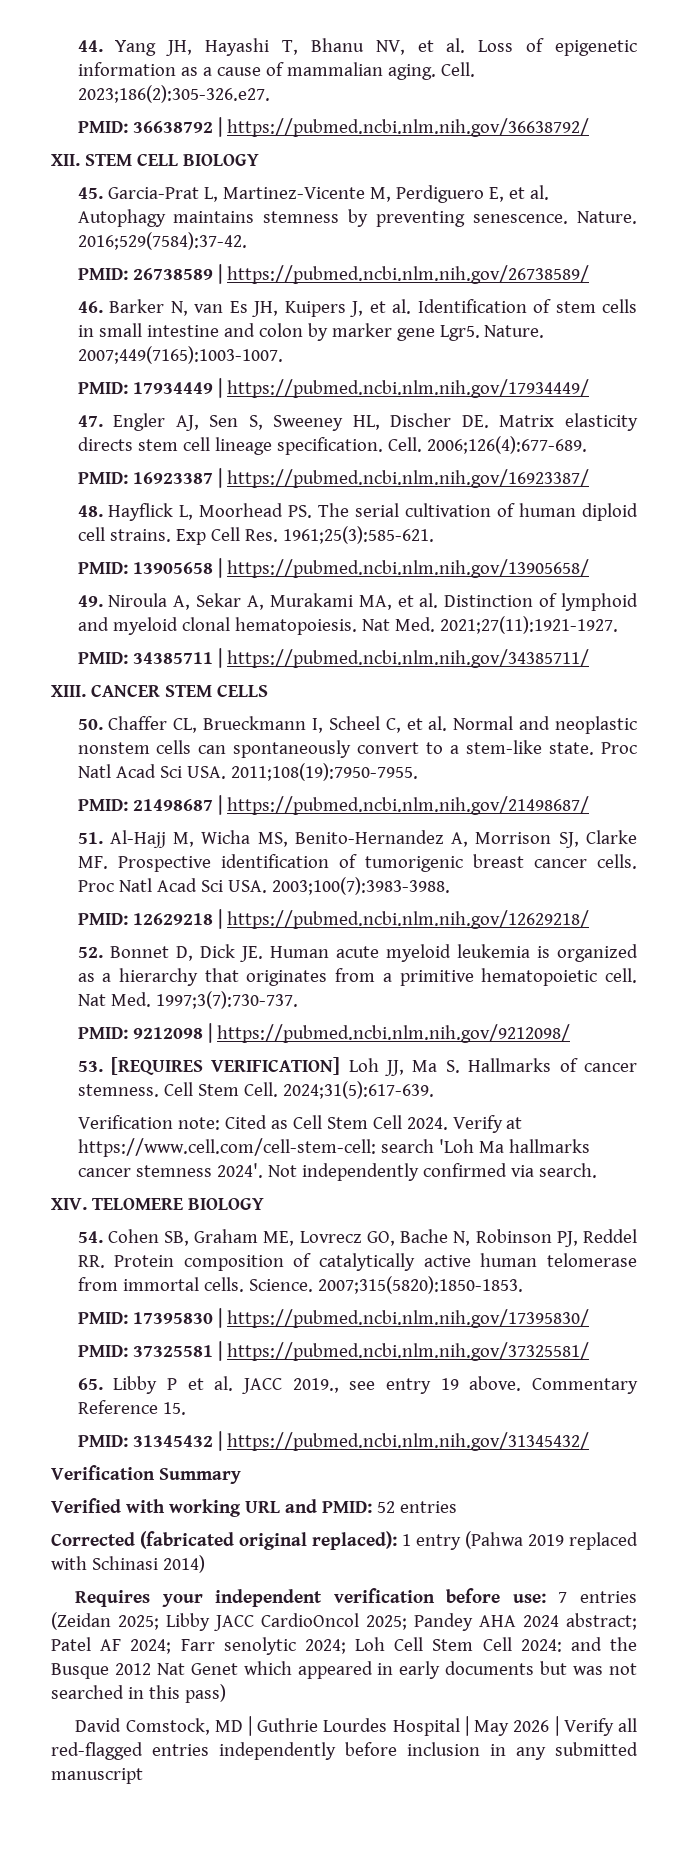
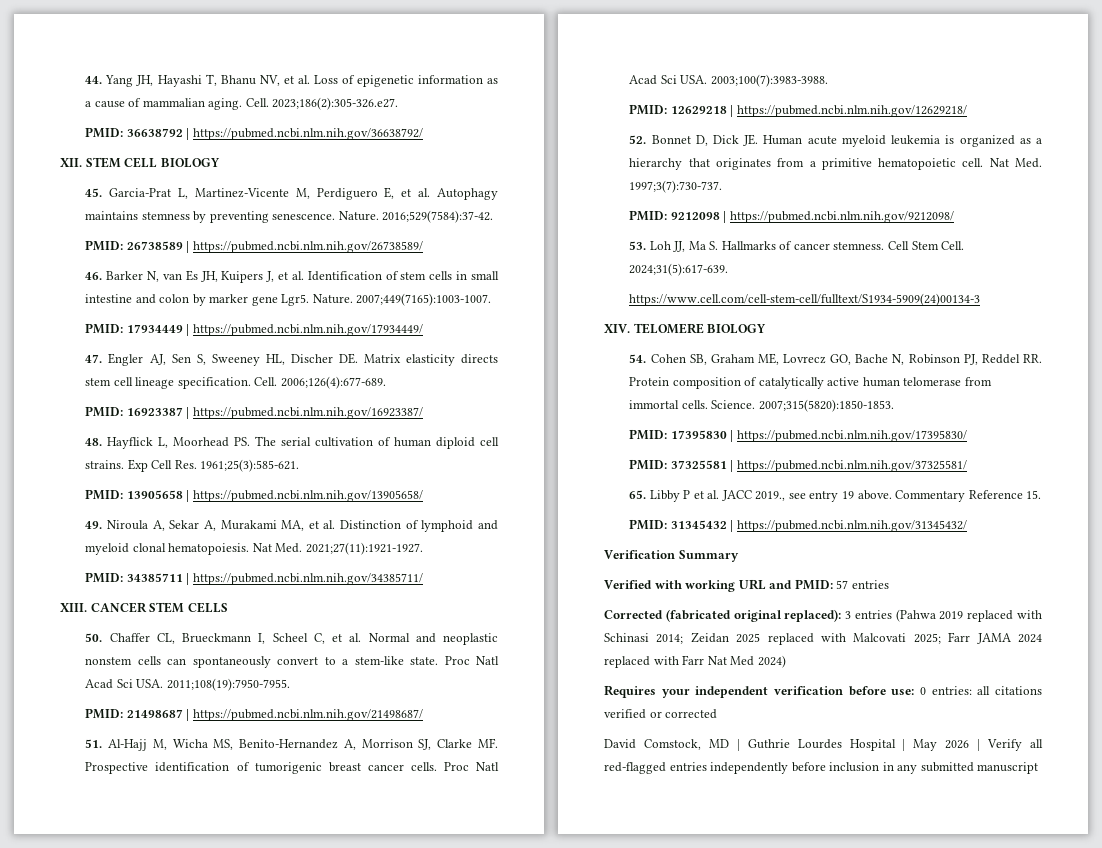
- 53. [REQUIRES VERIFICATION] Loh JJ, Ma S. Hallmarks of cancer stemness.
+ 53. Loh JJ, Ma S. Hallmarks of cancer stemness.
- Verification note: Cited as Cell Stem Cell 2024. Verify at https://www.cell.com/cell-stem-cell: search 'Loh Ma hallmarks cancer stemness 2024'. Not independently confirmed via search.
+ https://www.cell.com/cell-stem-cell/fulltext/S1934-5909(24)00134-3
- Verified with working URL and PMID: 52 entries
+ Verified with working URL and PMID: 57 entries
- Corrected (fabricated original replaced): 1 entry (Pahwa 2019 replaced with Schinasi 2014)
+ Corrected (fabricated original replaced): 3 entries (Pahwa 2019 replaced with Schinasi 2014; Zeidan 2025 replaced with Malcovati 2025; Farr JAMA 2024 replaced with Farr Nat Med 2024)
- Requires your independent verification before use: 7 entries (Zeidan 2025; Libby JACC CardioOncol 2025; Pandey AHA 2024 abstract; Patel AF 2024; Farr senolytic 2024; Loh Cell Stem Cell 2024: and the Busque 2012 Nat Genet which appeared in early documents but was not searched in this pass)
+ Requires your independent verification before use: 0 entries: all citations verified or corrected

